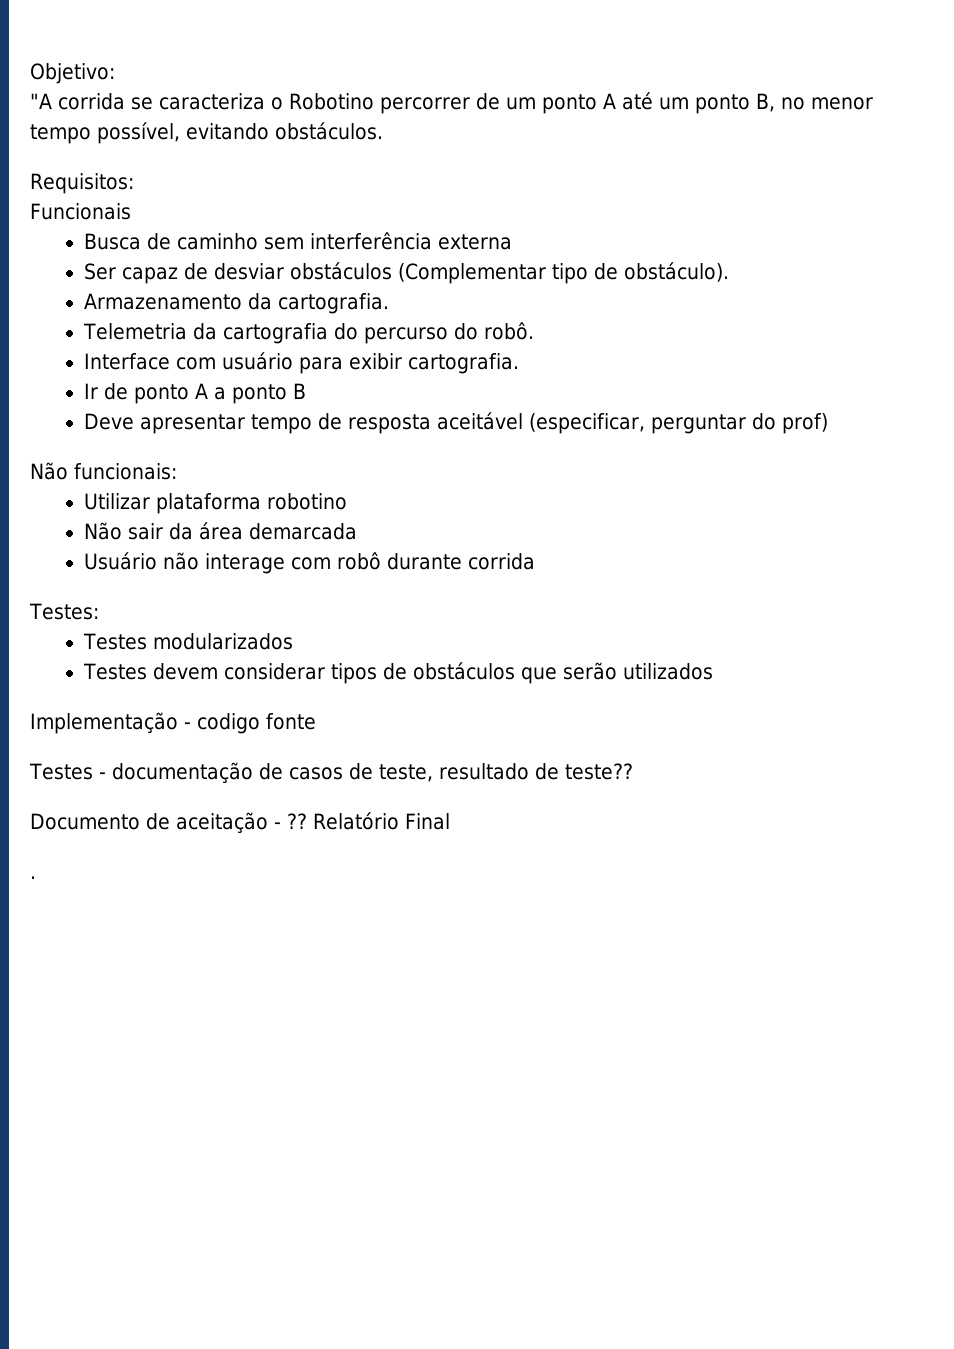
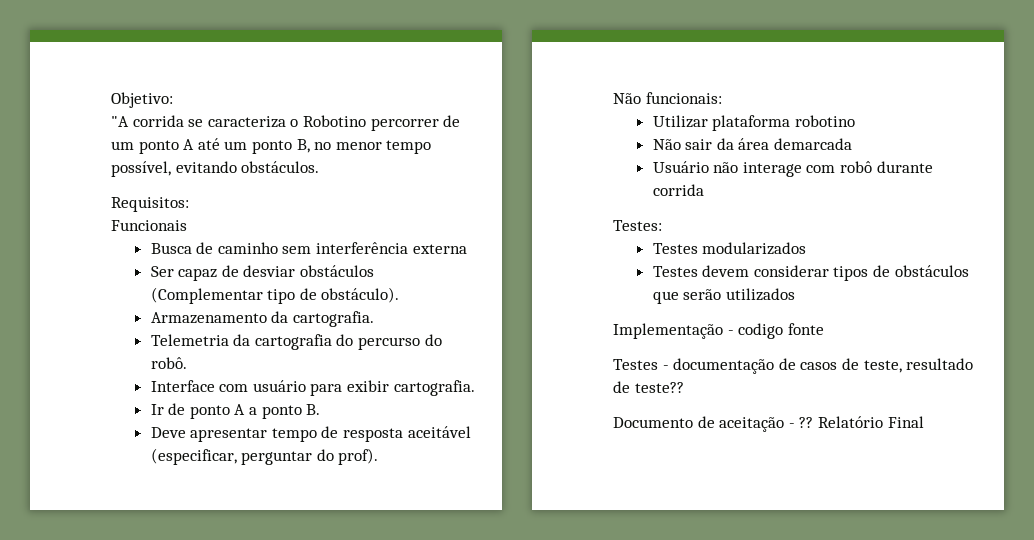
- Ir de ponto A a ponto B
+ Ir de ponto A a ponto B.
- Deve apresentar tempo de resposta aceitável (especificar, perguntar do prof)
+ Deve apresentar tempo de resposta aceitável (especificar, perguntar do prof).
- .

